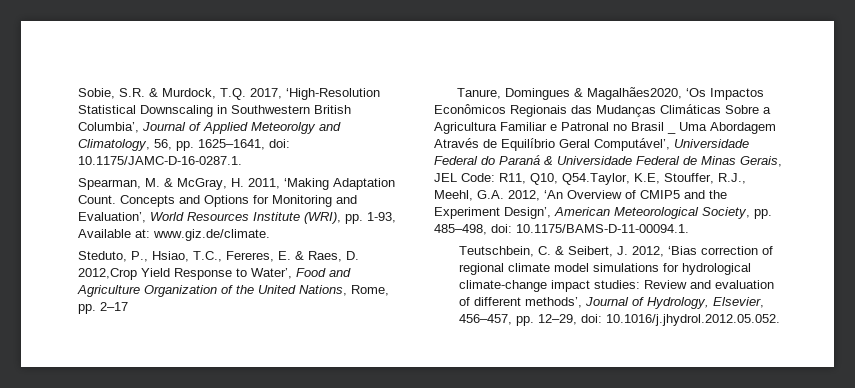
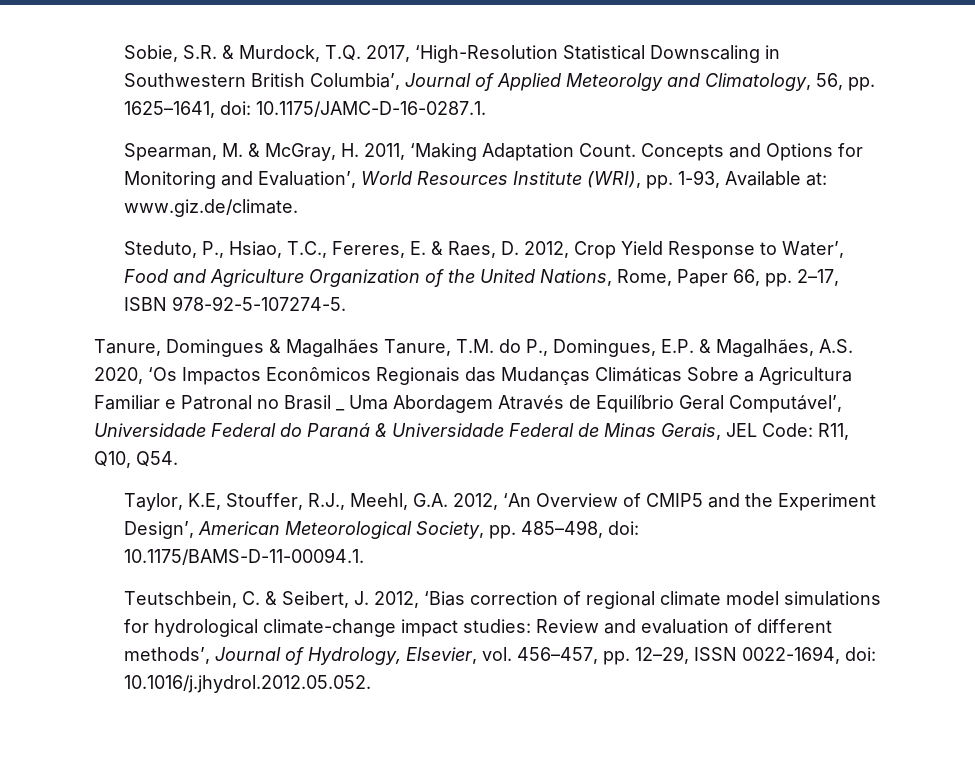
- Steduto, P., Hsiao, T.C., Fereres, E. & Raes, D. 2012,Crop Yield Response to Water’, Food and Agriculture Organization of the United Nations, Rome, pp. 2–17
- Tanure, Domingues & Magalhães2020, ‘Os Impactos Econômicos Regionais das Mudanças Climáticas Sobre a Agricultura Familiar e Patronal no Brasil _ Uma Abordagem Através de Equilíbrio Geral Computável’, Universidade Federal do Paraná & Universidade Federal de Minas Gerais, JEL Code:
+ Steduto, P., Hsiao, T.C., Fereres, E. & Raes, D. 2012, Crop Yield Response to Water’, Food and Agriculture Organization of the United Nations, Rome, Paper 66, pp. 2–17, ISBN 978-92-5-107274-5.
+ Tanure, Domingues & Magalhães Tanure, T.M. do P., Domingues, E.P. & Magalhães, A.S. 2020, ‘Os Impactos Econômicos Regionais das Mudanças Climáticas Sobre a Agricultura Familiar e Patronal no Brasil _ Uma Abordagem Através de Equilíbrio Geral Computável’, Universidade Federal do Paraná & Universidade Federal de Minas Gerais, JEL Code:
- R11, Q10, Q54.Taylor, K.E, Stouffer, R.J., Meehl, G.A. 2012, ‘An Overview of CMIP5 and the Experiment Design’, American Meteorological Society, pp. 485–498, doi:
+ R11, Q10, Q54.
+ Taylor, K.E, Stouffer, R.J., Meehl, G.A. 2012, ‘An Overview of CMIP5 and the Experiment Design’, American Meteorological Society, pp. 485–498, doi:
- Teutschbein, C. & Seibert, J. 2012, ‘Bias correction of regional climate model simulations for hydrological climate-change impact studies: Review and evaluation of different methods’, Journal of Hydrology, Elsevier, 456–457, pp. 12–29, doi: 10.1016/j.jhydrol.2012.05.052.
+ Teutschbein, C. & Seibert, J. 2012, ‘Bias correction of regional climate model simulations for hydrological climate-change impact studies: Review and evaluation of different methods’, Journal of Hydrology, Elsevier, vol. 456–457, pp. 12–29, ISSN 0022-1694, doi: 10.1016/j.jhydrol.2012.05.052.

